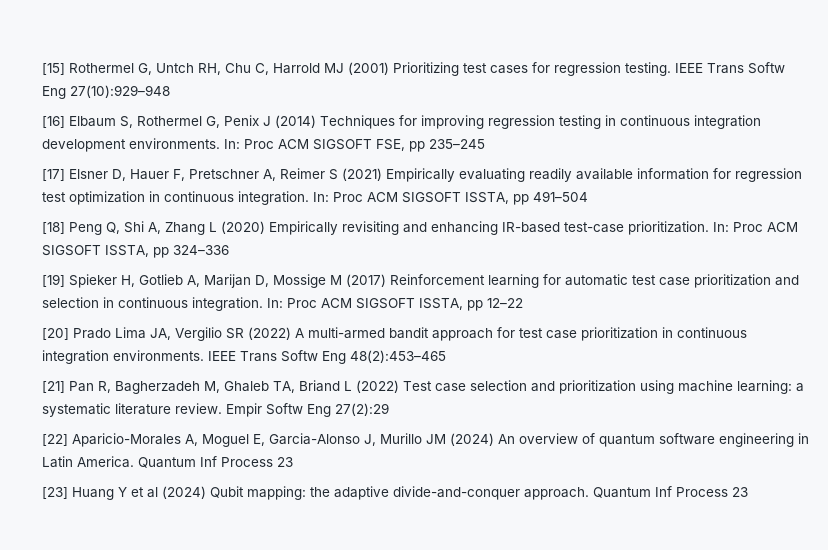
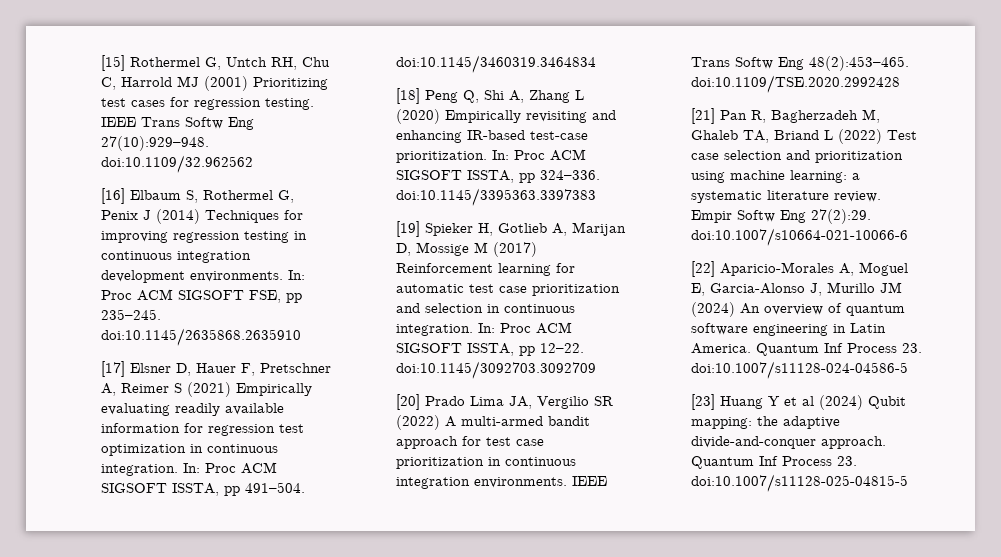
- IEEE Trans Softw Eng 27(10):929–948
+ IEEE Trans Softw Eng 27(10):929–948. doi:10.1109/32.962562
- In: Proc ACM SIGSOFT FSE, pp 235–245
+ In: Proc ACM SIGSOFT FSE, pp 235–245. doi:10.1145/2635868.2635910
- In: Proc ACM SIGSOFT ISSTA, pp 491–504
+ In: Proc ACM SIGSOFT ISSTA, pp 491–504. doi:10.1145/3460319.3464834
- In: Proc ACM SIGSOFT ISSTA, pp 324–336
+ In: Proc ACM SIGSOFT ISSTA, pp 324–336. doi:10.1145/3395363.3397383
- In: Proc ACM SIGSOFT ISSTA, pp 12–22
+ In: Proc ACM SIGSOFT ISSTA, pp 12–22. doi:10.1145/3092703.3092709
- IEEE Trans Softw Eng 48(2):453–465
+ IEEE Trans Softw Eng 48(2):453–465. doi:10.1109/TSE.2020.2992428
- Empir Softw Eng 27(2):29
+ Empir Softw Eng 27(2):29. doi:10.1007/s10664-021-10066-6
- [22] Aparicio-Morales A, Moguel E, Garcia-Alonso J, Murillo JM (2024) An overview of quantum software engineering in Latin America. Quantum Inf Process 23
+ [22] Aparicio-Morales A, Moguel E, Garcia-Alonso J, Murillo JM (2024) An overview of quantum software engineering in Latin America. Quantum Inf Process 23. doi:10.1007/s11128-024-04586-5
- [23] Huang Y et al (2024) Qubit mapping: the adaptive divide-and-conquer approach. Quantum Inf Process 23
+ [23] Huang Y et al (2024) Qubit mapping: the adaptive divide-and-conquer approach. Quantum Inf Process 23. doi:10.1007/s11128-025-04815-5

